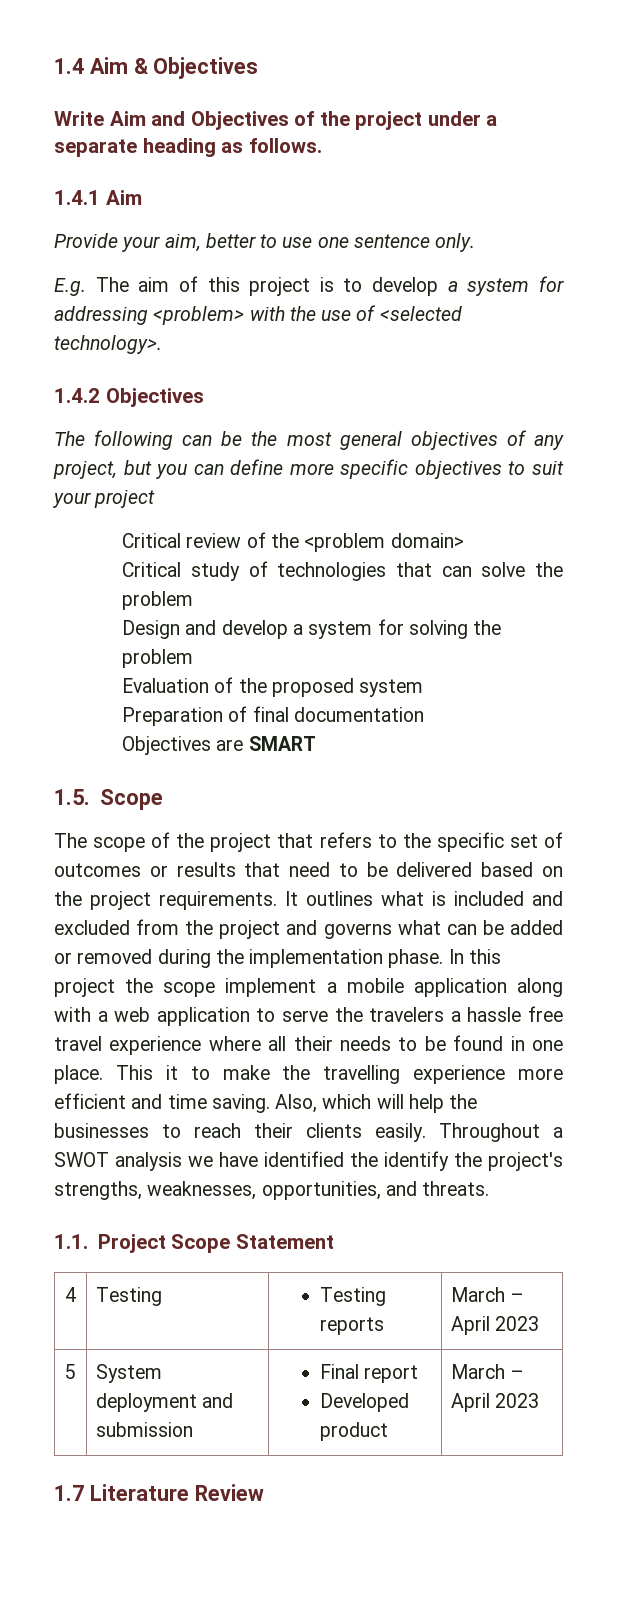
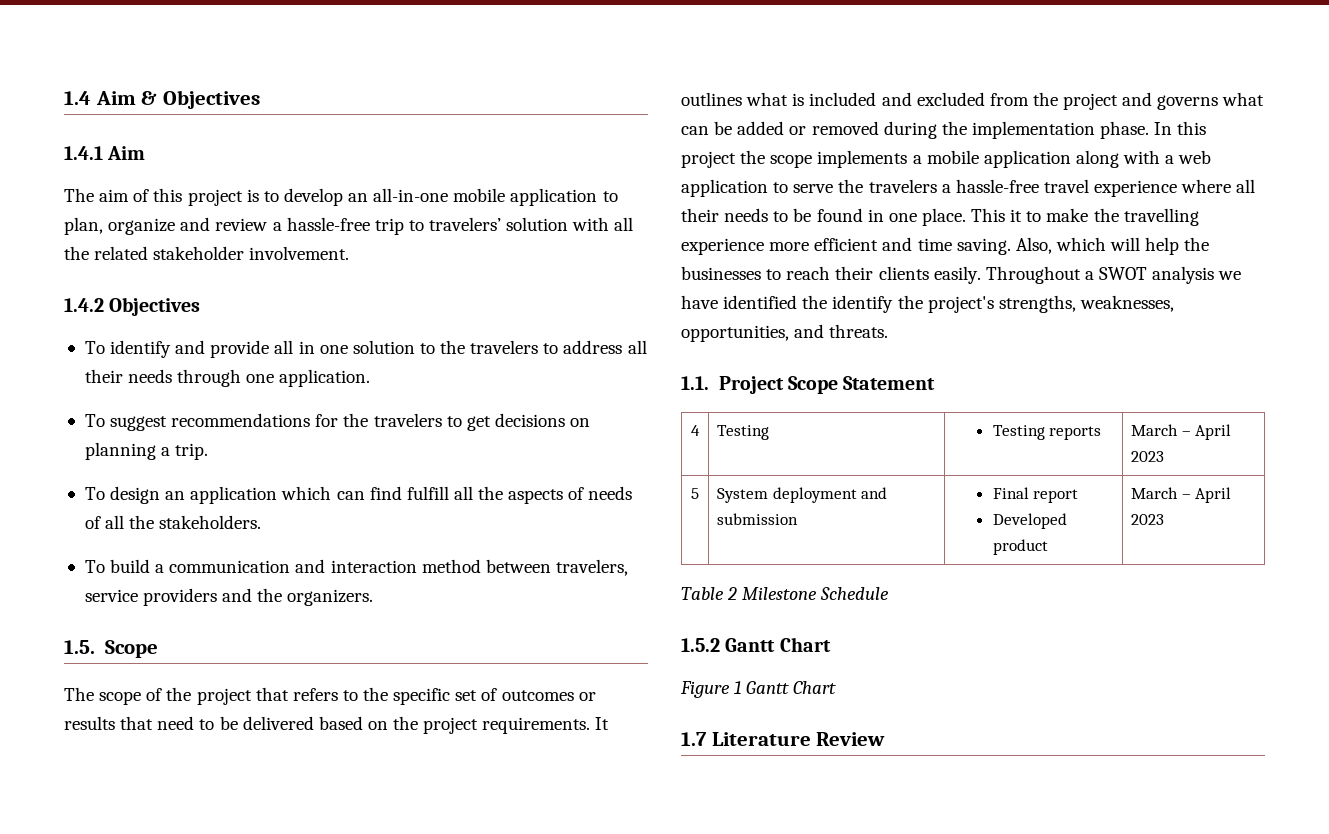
- Write Aim and Objectives of the project under a separate heading as follows.
  1.4.1 Aim
- Provide your aim, better to use one sentence only.
- E.g. The aim of this project is to develop a system for addressing <problem> with the use of <selected technology>.
+ The aim of this project is to develop an all-in-one mobile application to plan, organize and review a hassle-free trip to travelers’ solution with all the related stakeholder involvement.
  1.4.2 Objectives
- The following can be the most general objectives of any project, but you can define more specific objectives to suit your project
- Critical review of the <problem domain>
- Critical study of technologies that can solve the problem
- Design and develop a system for solving the problem
- Evaluation of the proposed system
- Preparation of final documentation
- Objectives are SMART
+ To identify and provide all in one solution to the travelers to address all their needs through one application.
+ To suggest recommendations for the travelers to get decisions on planning a trip.
+ To design an application which can find fulfill all the aspects of needs of all the stakeholders.
+ To build a communication and interaction method between travelers, service providers and the organizers.
- In this project the scope implement a mobile application along with a web application to serve the travelers a hassle free travel experience where all their needs to be found in one place.
+ In this project the scope implements a mobile application along with a web application to serve the travelers a hassle-free travel experience where all their needs to be found in one place.
+ Table 2 Milestone Schedule
+ 1.5.2 Gantt Chart
+ Figure 1 Gantt Chart

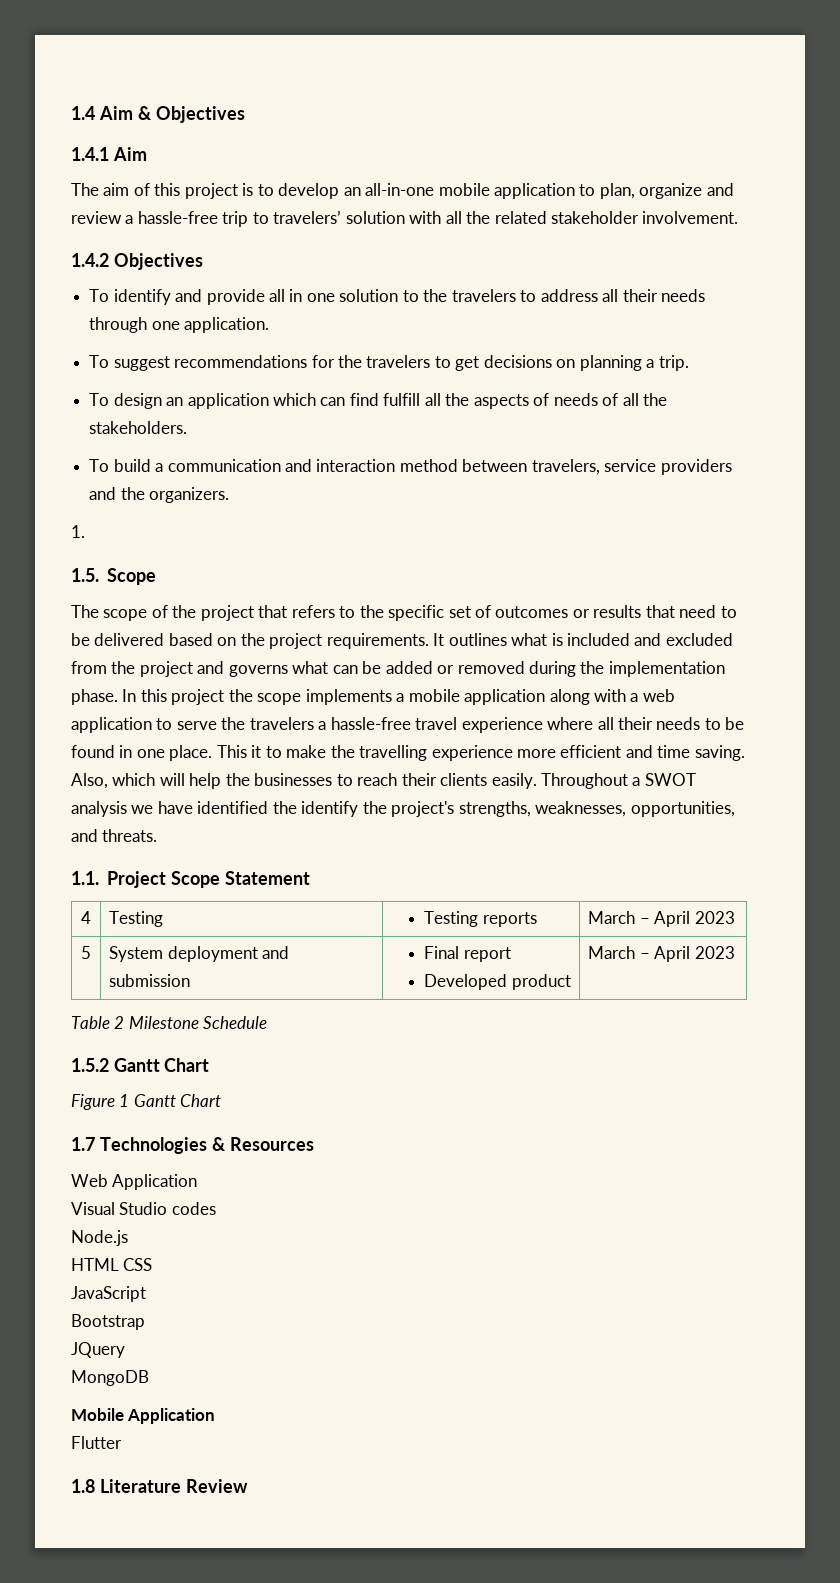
+ 1.
- 1.7 Literature Review
+ 1.7 Technologies & Resources
+ Web Application
+ Visual Studio codes
+ Node.js
+ HTML CSS
+ JavaScript
+ Bootstrap
+ JQuery
+ MongoDB
+ Mobile Application
+ Flutter
+ 1.8 Literature Review

